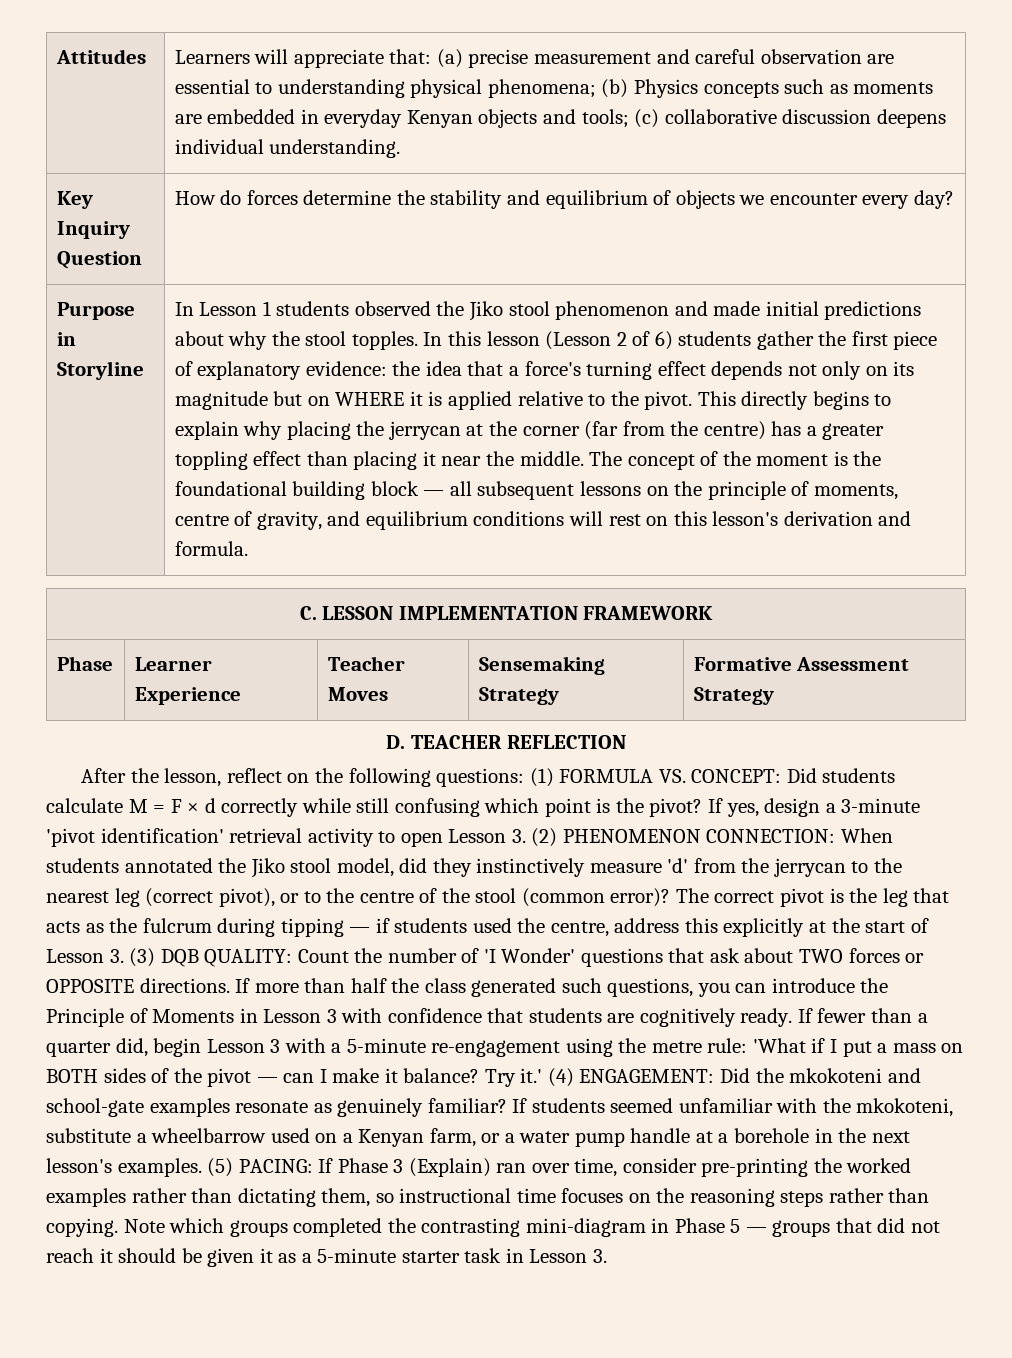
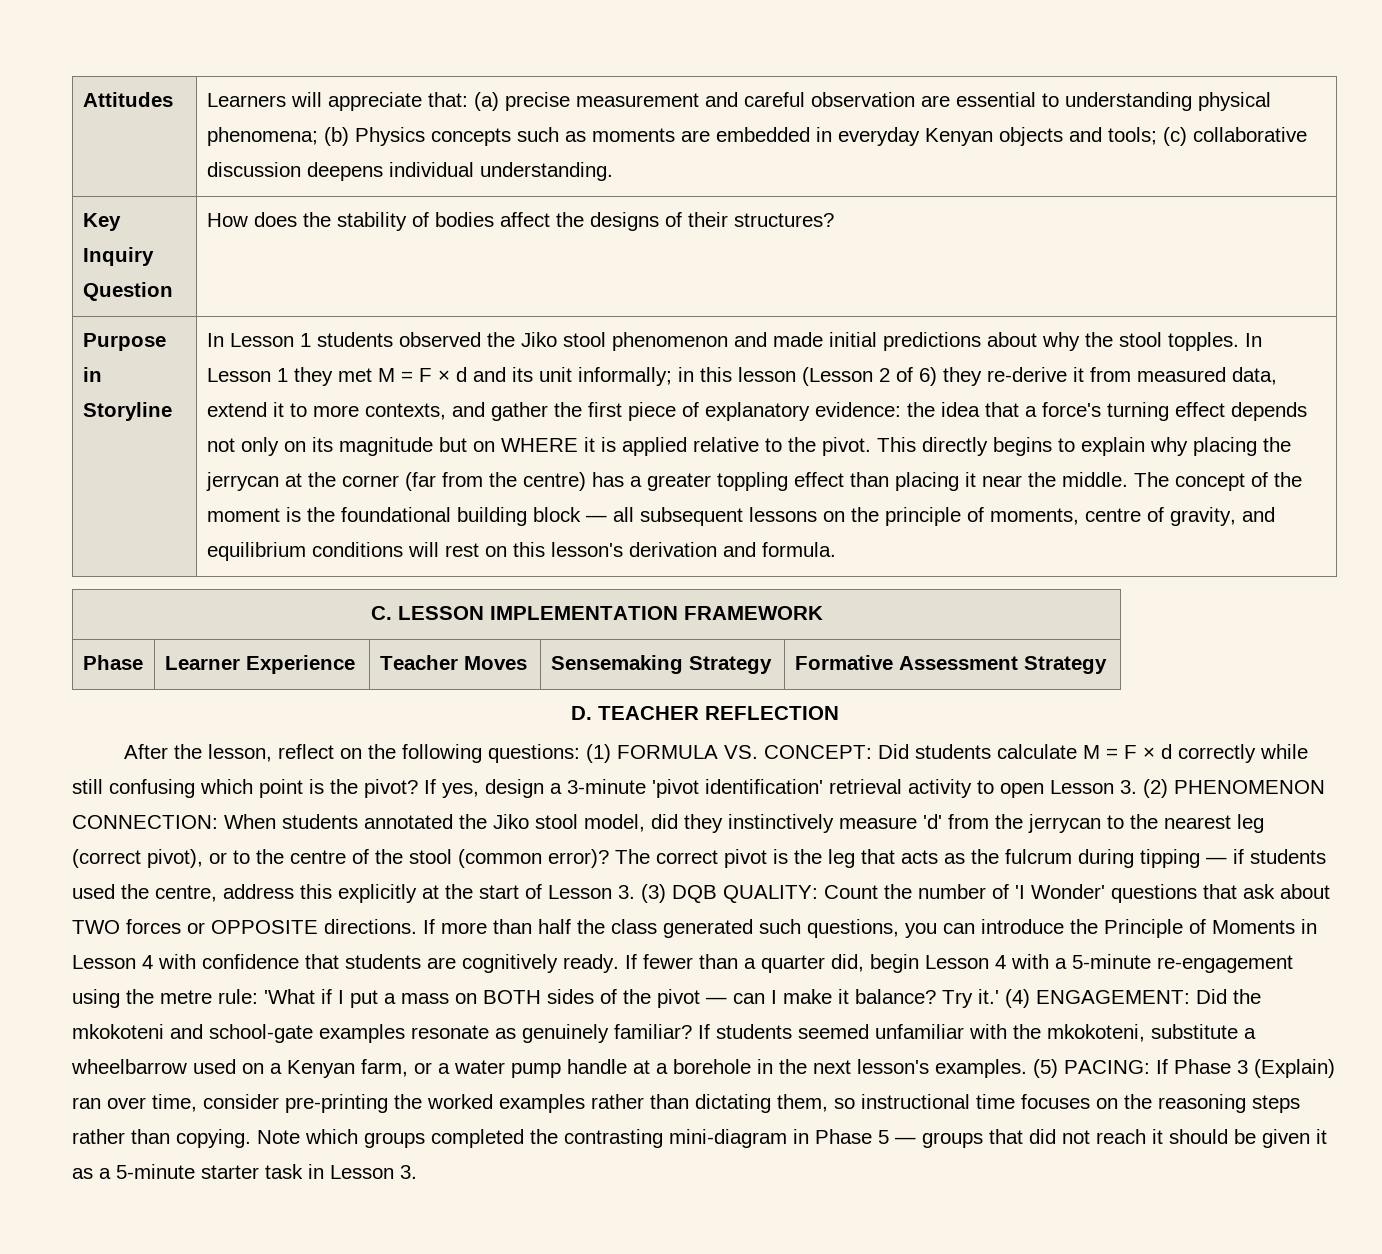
- Key Inquiry Question | How do forces determine the stability and equilibrium of objects we encounter every day?
+ Key Inquiry Question | How does the stability of bodies affect the designs of their structures?
- In this lesson (Lesson 2 of 6) students gather the first piece of explanatory evidence: the idea that a force's turning effect depends not only on its magnitude but on WHERE it is applied relative to the pivot.
+ In Lesson 1 they met M = F × d and its unit informally; in this lesson (Lesson 2 of 6) they re-derive it from measured data, extend it to more contexts, and gather the first piece of explanatory evidence: the idea that a force's turning effect depends not only on its magnitude but on WHERE it is applied relative to the pivot.
- If more than half the class generated such questions, you can introduce the Principle of Moments in Lesson 3 with confidence that students are cognitively ready.
+ If more than half the class generated such questions, you can introduce the Principle of Moments in Lesson 4 with confidence that students are cognitively ready.
- If fewer than a quarter did, begin Lesson 3 with a 5-minute re-engagement using the metre rule: 'What if I put a mass on BOTH sides of the pivot — can I make it balance?
+ If fewer than a quarter did, begin Lesson 4 with a 5-minute re-engagement using the metre rule: 'What if I put a mass on BOTH sides of the pivot — can I make it balance?

